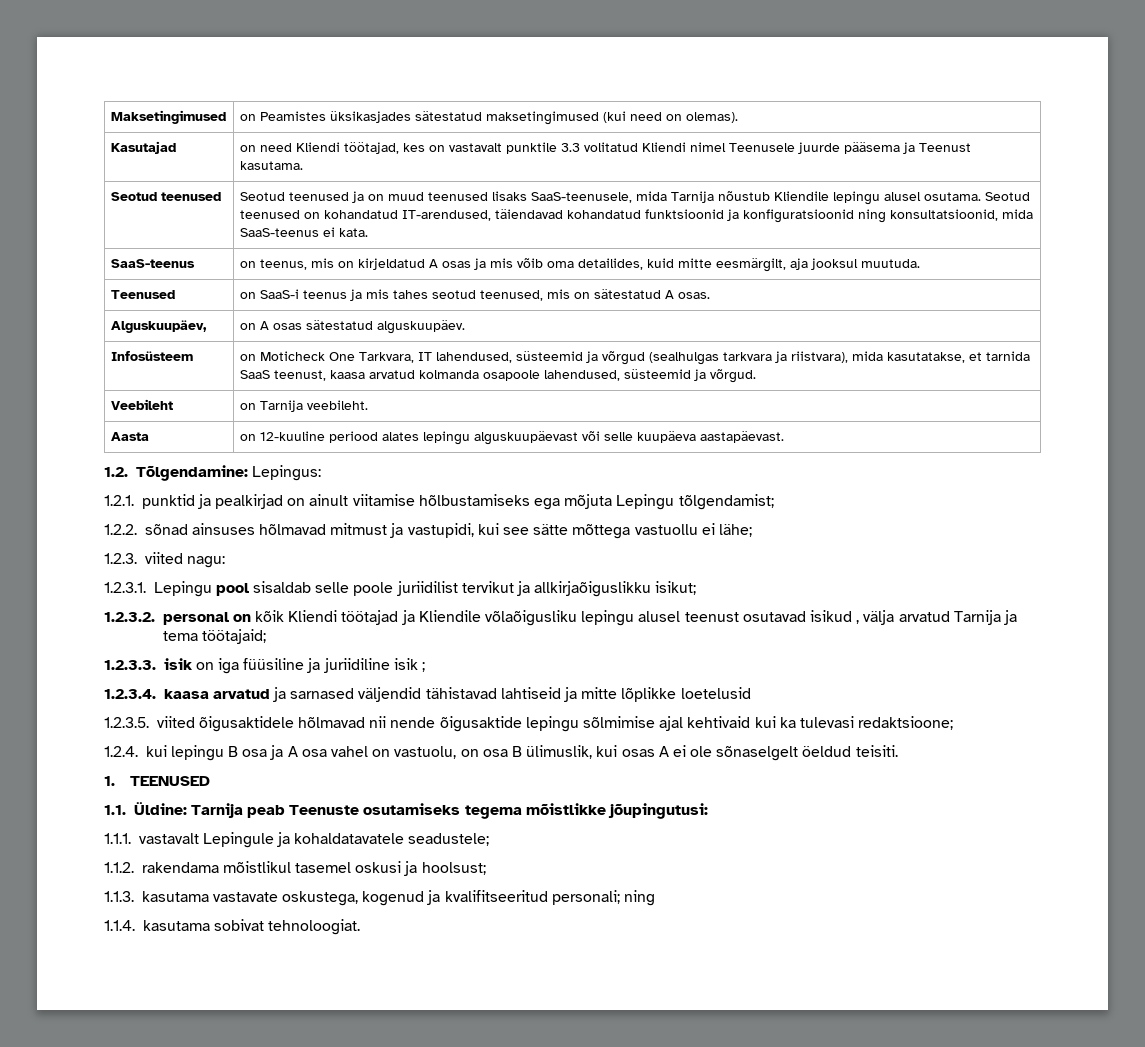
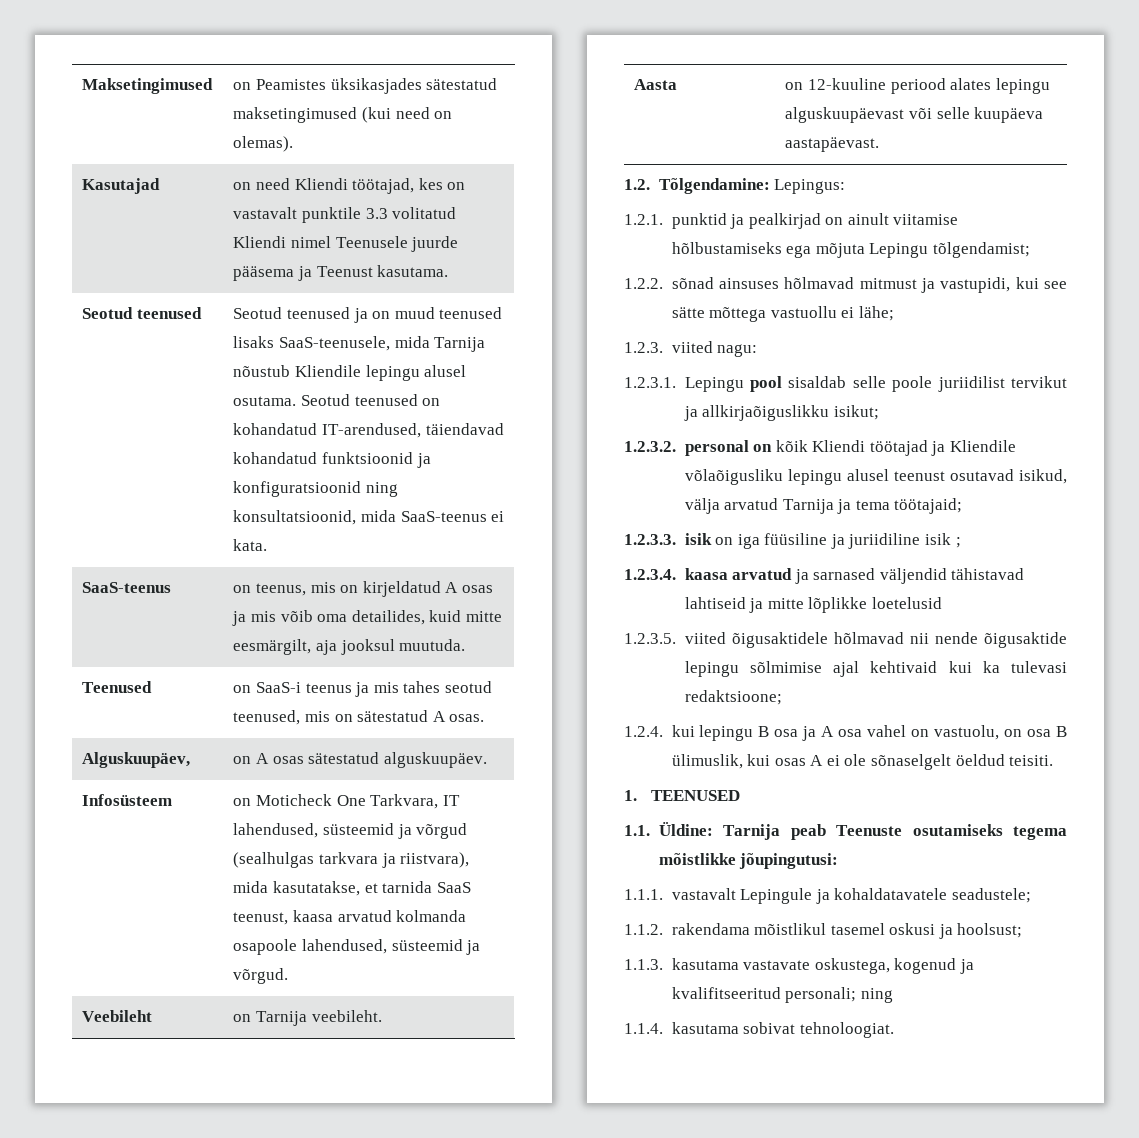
- 1.2.3.2. personal on kõik Kliendi töötajad ja Kliendile võlaõigusliku lepingu alusel teenust osutavad isikud , välja arvatud Tarnija ja tema töötajaid;
+ 1.2.3.2. personal on kõik Kliendi töötajad ja Kliendile võlaõigusliku lepingu alusel teenust osutavad isikud, välja arvatud Tarnija ja tema töötajaid;

